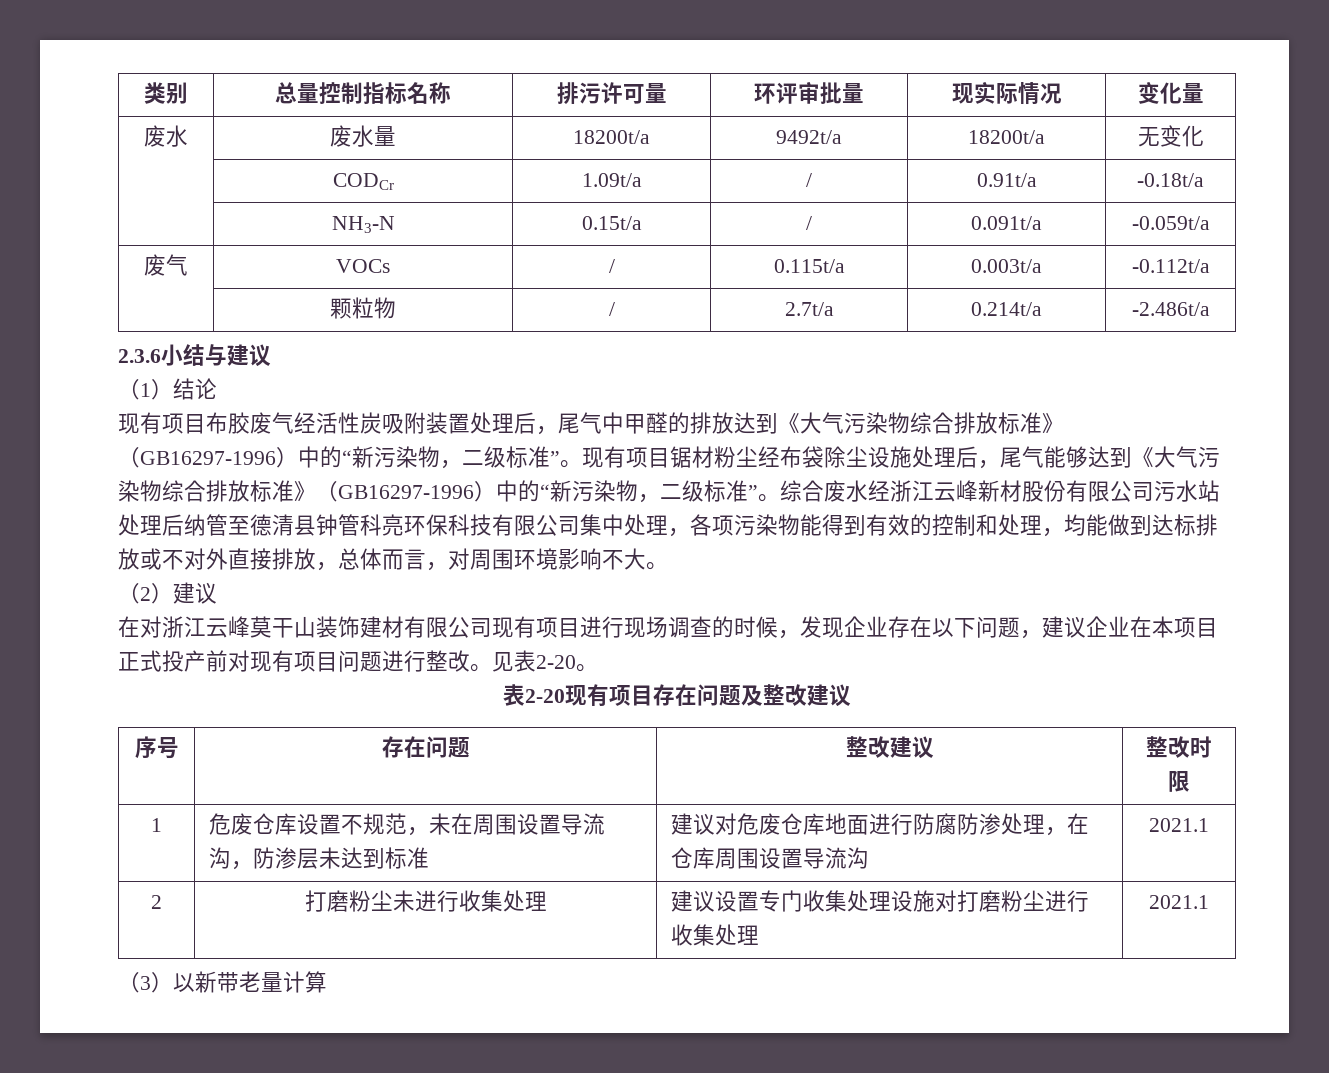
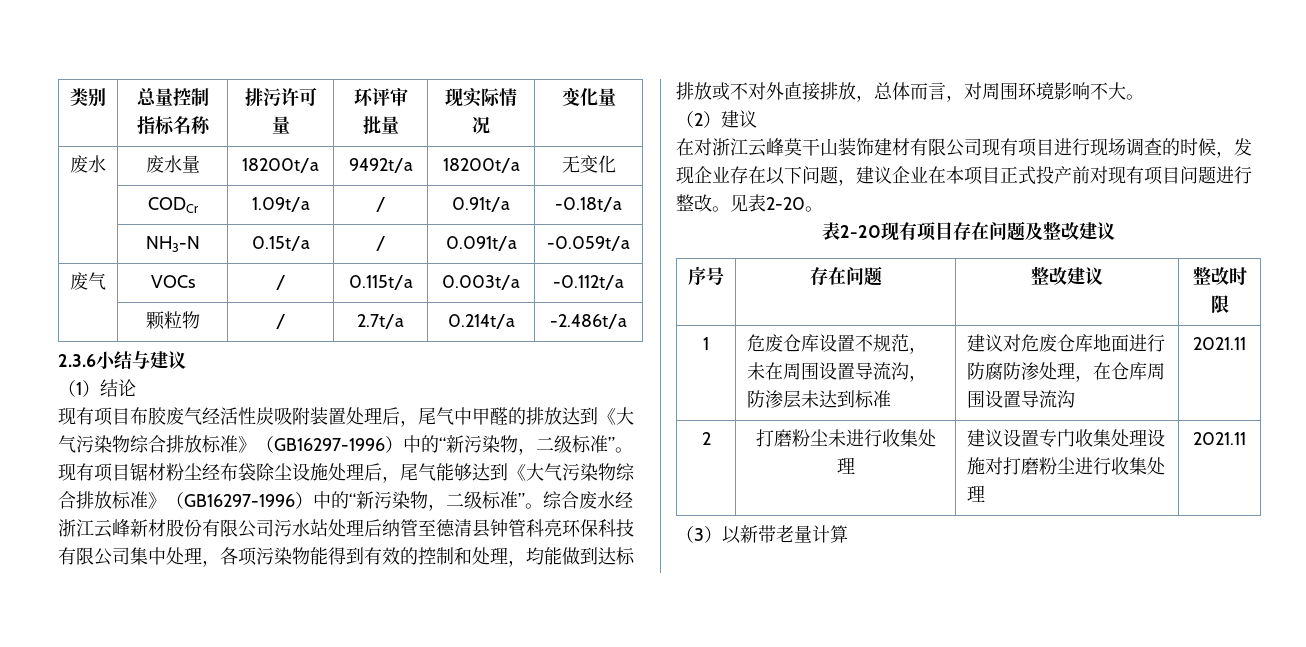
- 1 | 危废仓库设置不规范，未在周围设置导流沟，防渗层未达到标准 | 建议对危废仓库地面进行防腐防渗处理，在仓库周围设置导流沟 | 2021.1
+ 1 | 危废仓库设置不规范，未在周围设置导流沟，防渗层未达到标准 | 建议对危废仓库地面进行防腐防渗处理，在仓库周围设置导流沟 | 2021.11
- 2 | 打磨粉尘未进行收集处理 | 建议设置专门收集处理设施对打磨粉尘进行收集处理 | 2021.1
+ 2 | 打磨粉尘未进行收集处理 | 建议设置专门收集处理设施对打磨粉尘进行收集处理 | 2021.11

